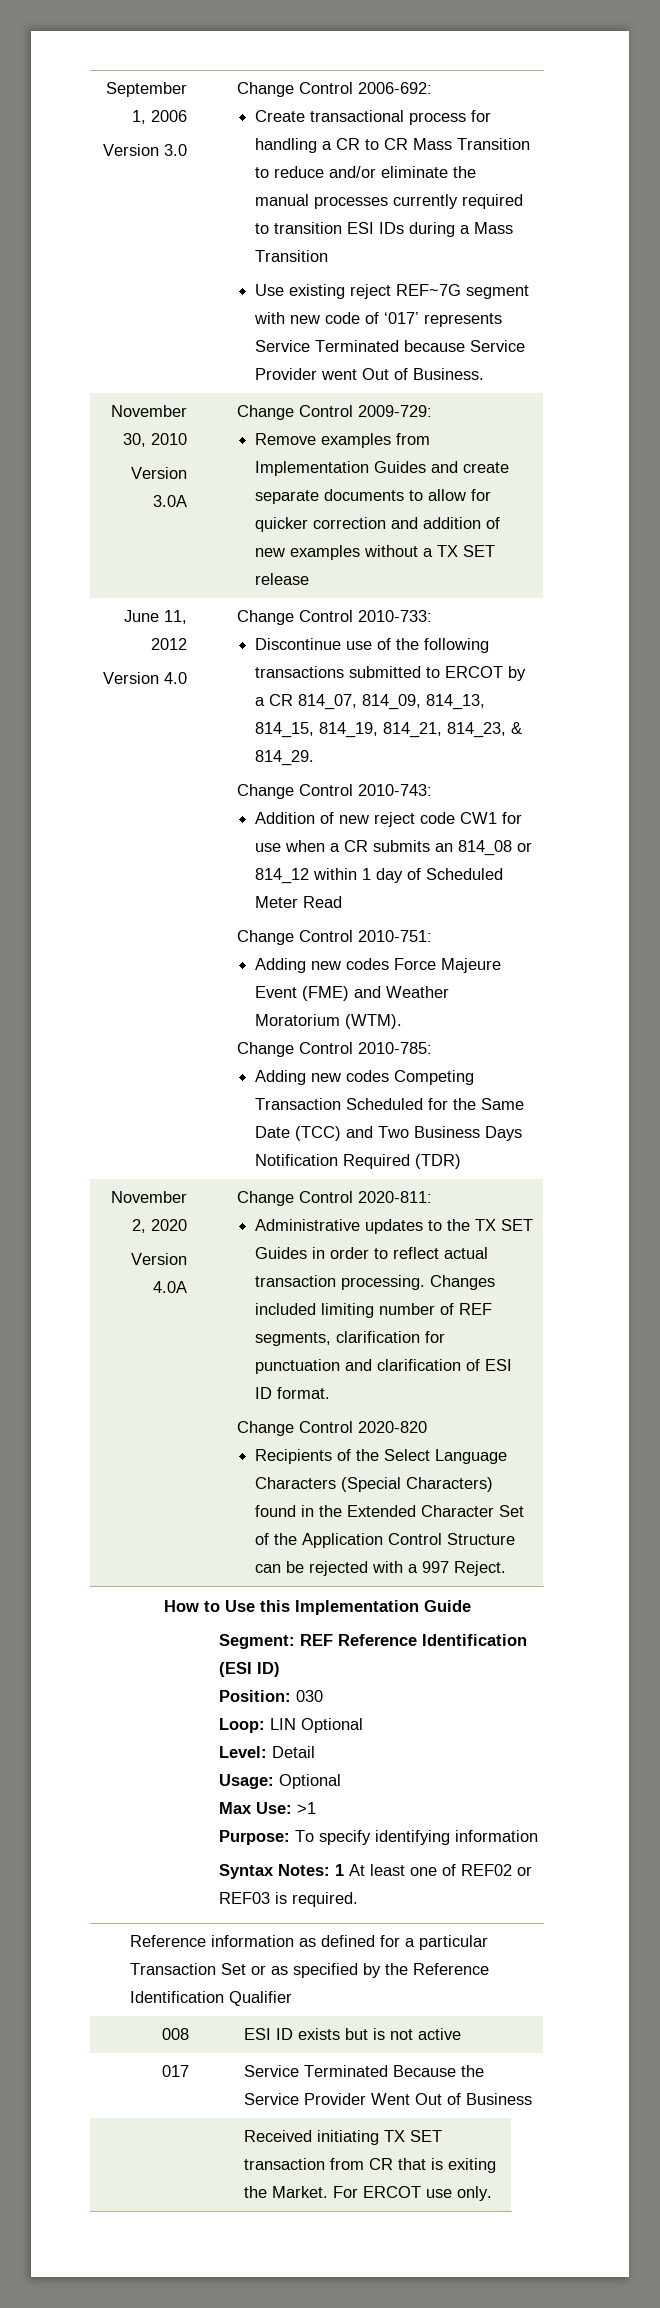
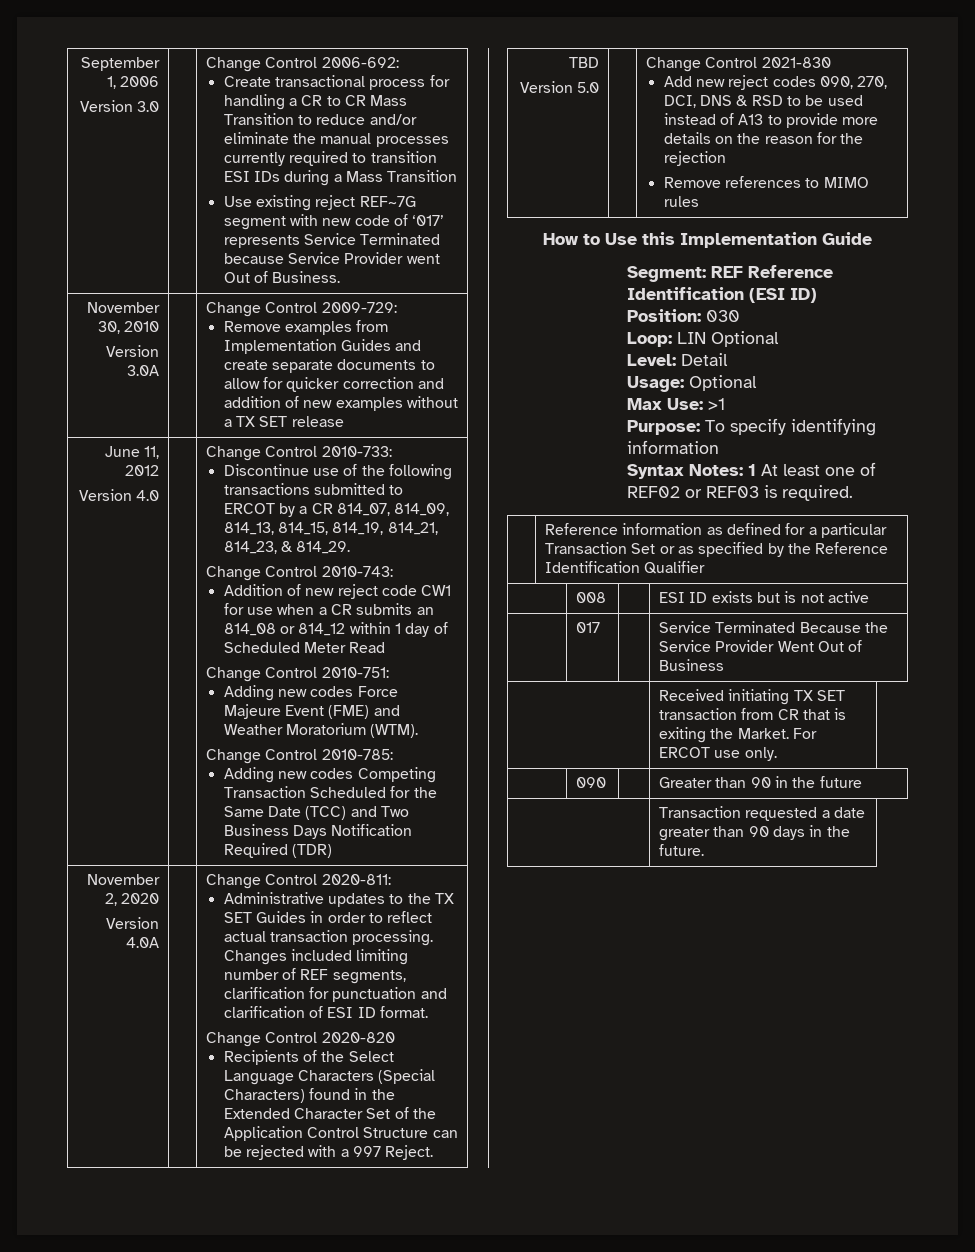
+ TBD
+ Version 5.0 | | Change Control 2021-830
+ Add new reject codes 090, 270, DCI, DNS & RSD to be used instead of A13 to provide more details on the reason for the rejection
+ Remove references to MIMO rules
+ | 090 | | Greater than 90 in the future
+ | Transaction requested a date greater than 90 days in the future.

